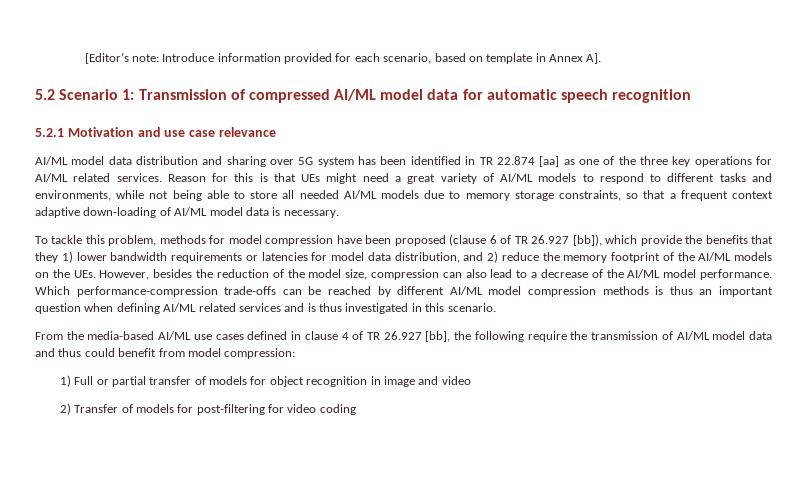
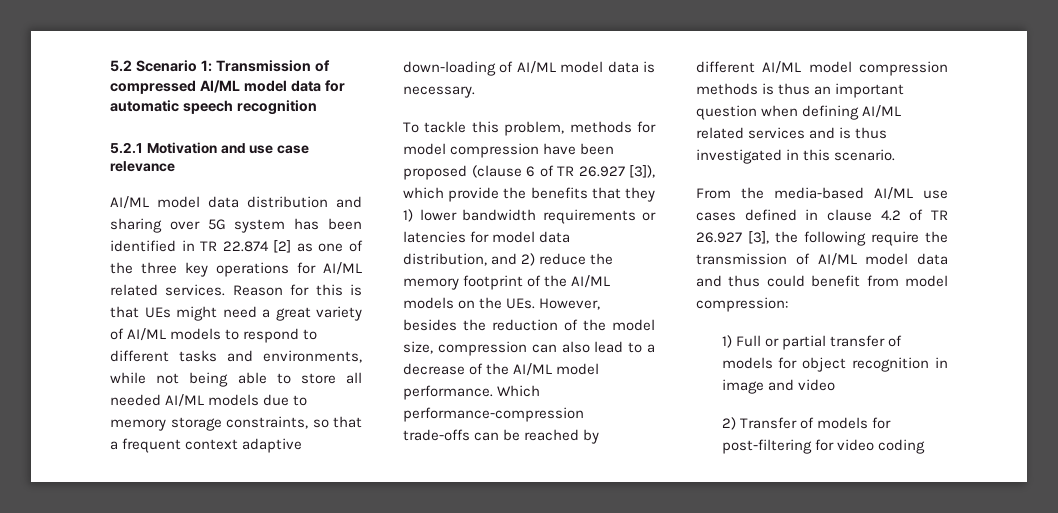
- [Editor’s note: Introduce information provided for each scenario, based on template in Annex A].
- AI/ML model data distribution and sharing over 5G system has been identified in TR 22.874 [aa] as one of the three key operations for AI/ML related services.
+ AI/ML model data distribution and sharing over 5G system has been identified in TR 22.874 [2] as one of the three key operations for AI/ML related services.
- To tackle this problem, methods for model compression have been proposed (clause 6 of TR 26.927 [bb]), which provide the benefits that they 1) lower bandwidth requirements or latencies for model data distribution, and 2) reduce the memory footprint of the AI/ML models on the UEs. However, besides the reduction of the model size, compression can also lead to a decrease of the AI/ML model performance.
+ To tackle this problem, methods for model compression have been proposed (clause 6 of TR 26.927 [3]), which provide the benefits that they 1) lower bandwidth requirements or latencies for model data distribution, and 2) reduce the memory footprint of the AI/ML models on the UEs. However, besides the reduction of the model size, compression can also lead to a decrease of the AI/ML model performance.
- From the media-based AI/ML use cases defined in clause 4 of TR 26.927 [bb], the following require the transmission of AI/ML model data and thus could benefit from model compression:
+ From the media-based AI/ML use cases defined in clause 4.2 of TR 26.927 [3], the following require the transmission of AI/ML model data and thus could benefit from model compression:

